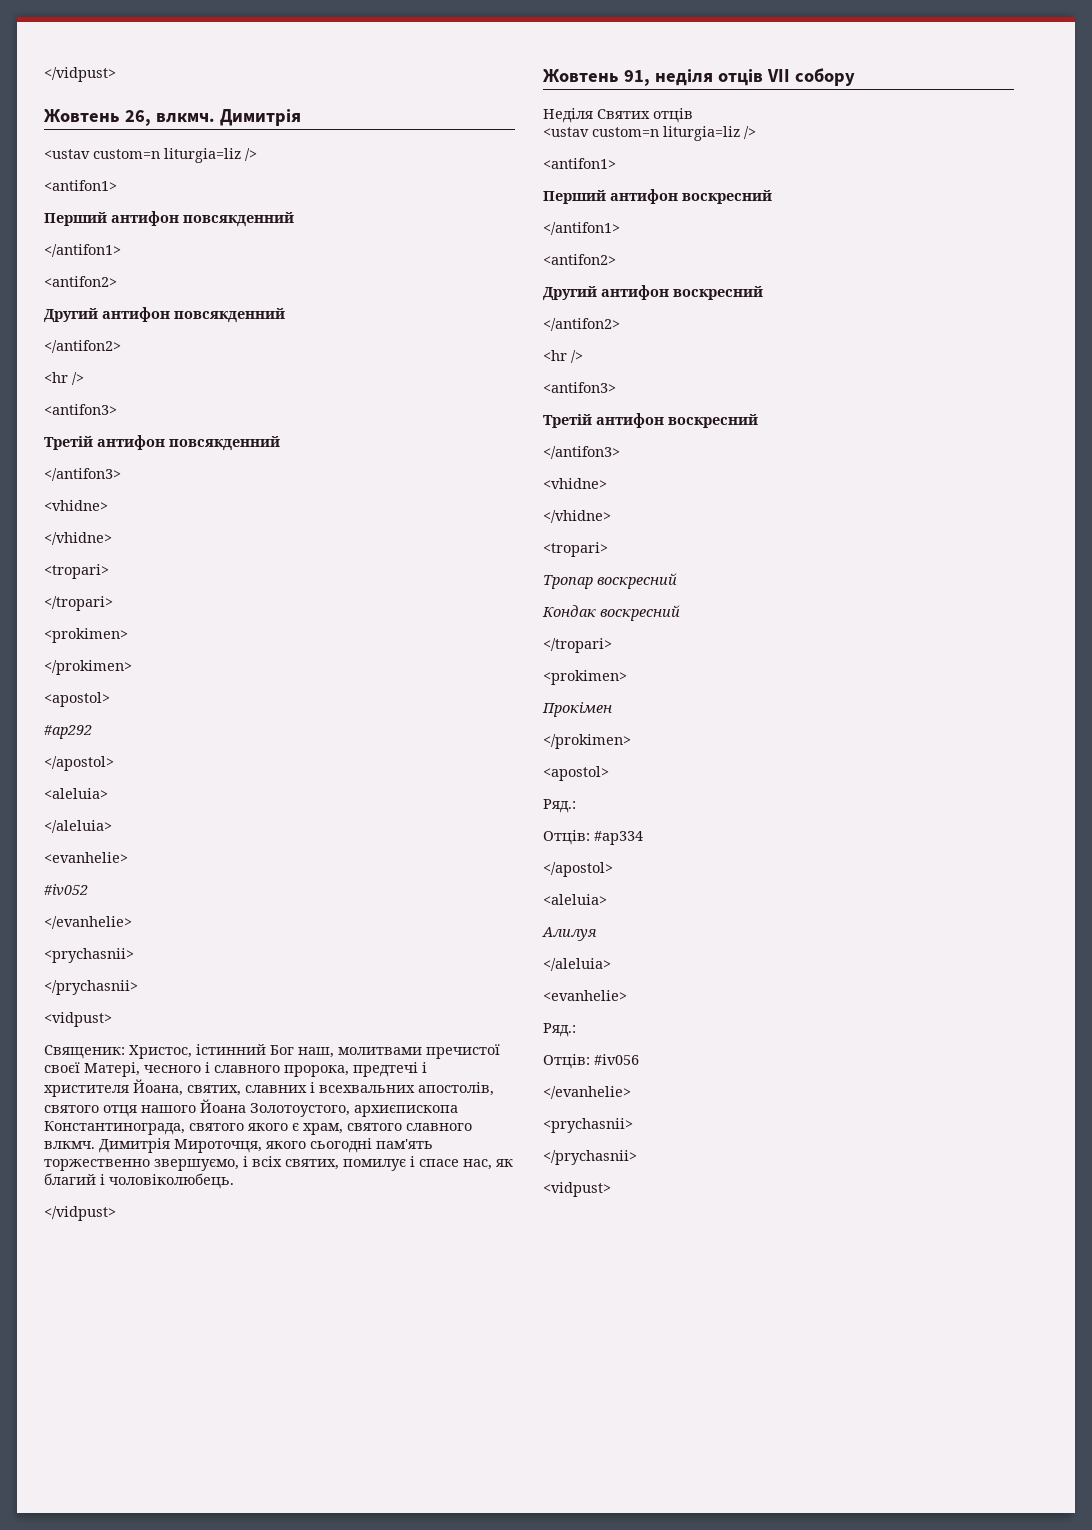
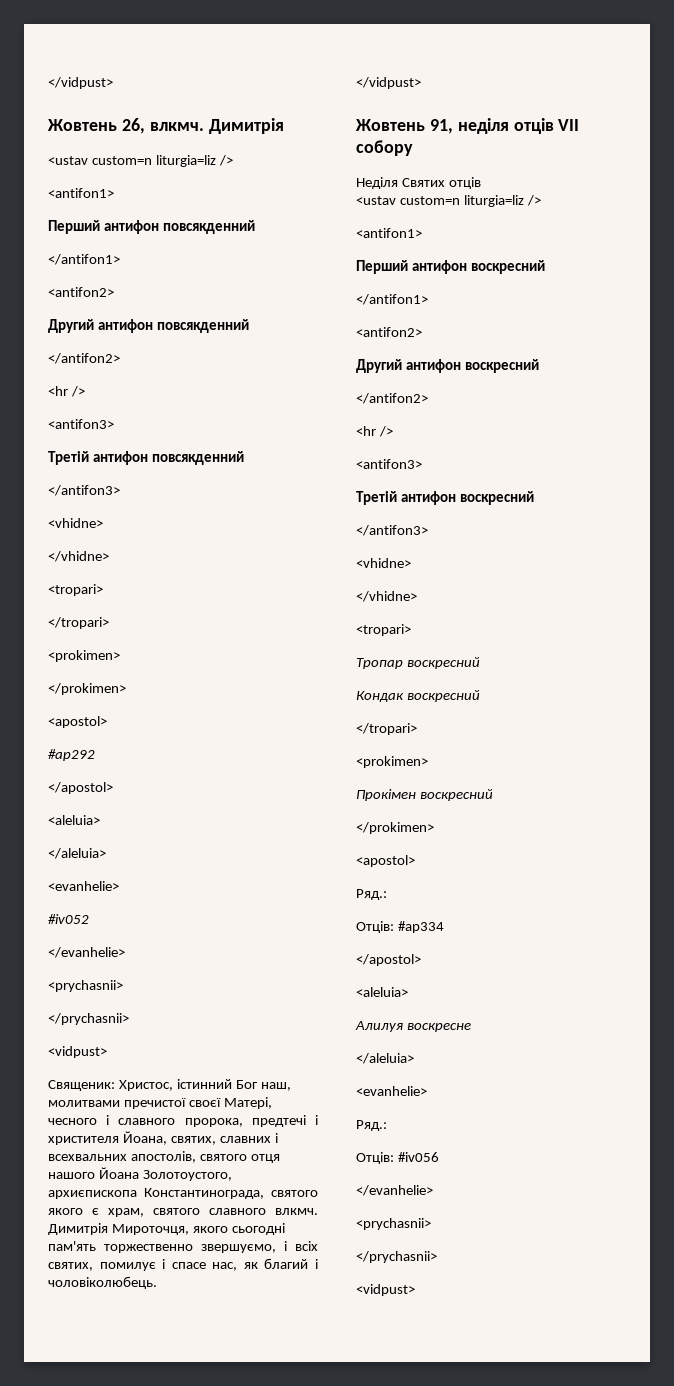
- Прокімен
+ Прокімен воскресний
- Алилуя
+ Алилуя воскресне

